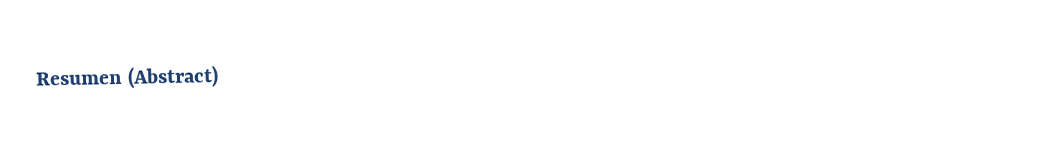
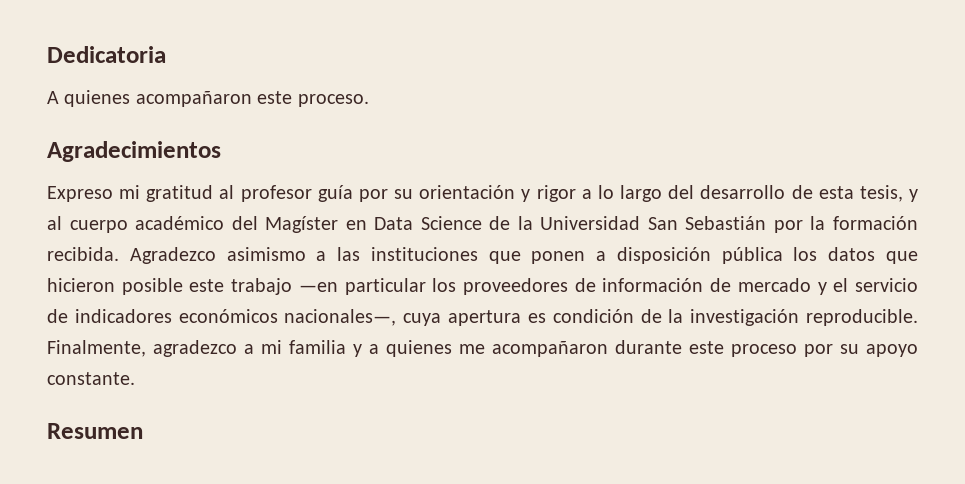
- Resumen (Abstract)
+ Dedicatoria
+ A quienes acompañaron este proceso.
+ Agradecimientos
+ Expreso mi gratitud al profesor guía por su orientación y rigor a lo largo del desarrollo de esta tesis, y al cuerpo académico del Magíster en Data Science de la Universidad San Sebastián por la formación recibida. Agradezco asimismo a las instituciones que ponen a disposición pública los datos que hicieron posible este trabajo —en particular los proveedores de información de mercado y el servicio de indicadores económicos nacionales—, cuya apertura es condición de la investigación reproducible. Finalmente, agradezco a mi familia y a quienes me acompañaron durante este proceso por su apoyo constante.
+ Resumen

